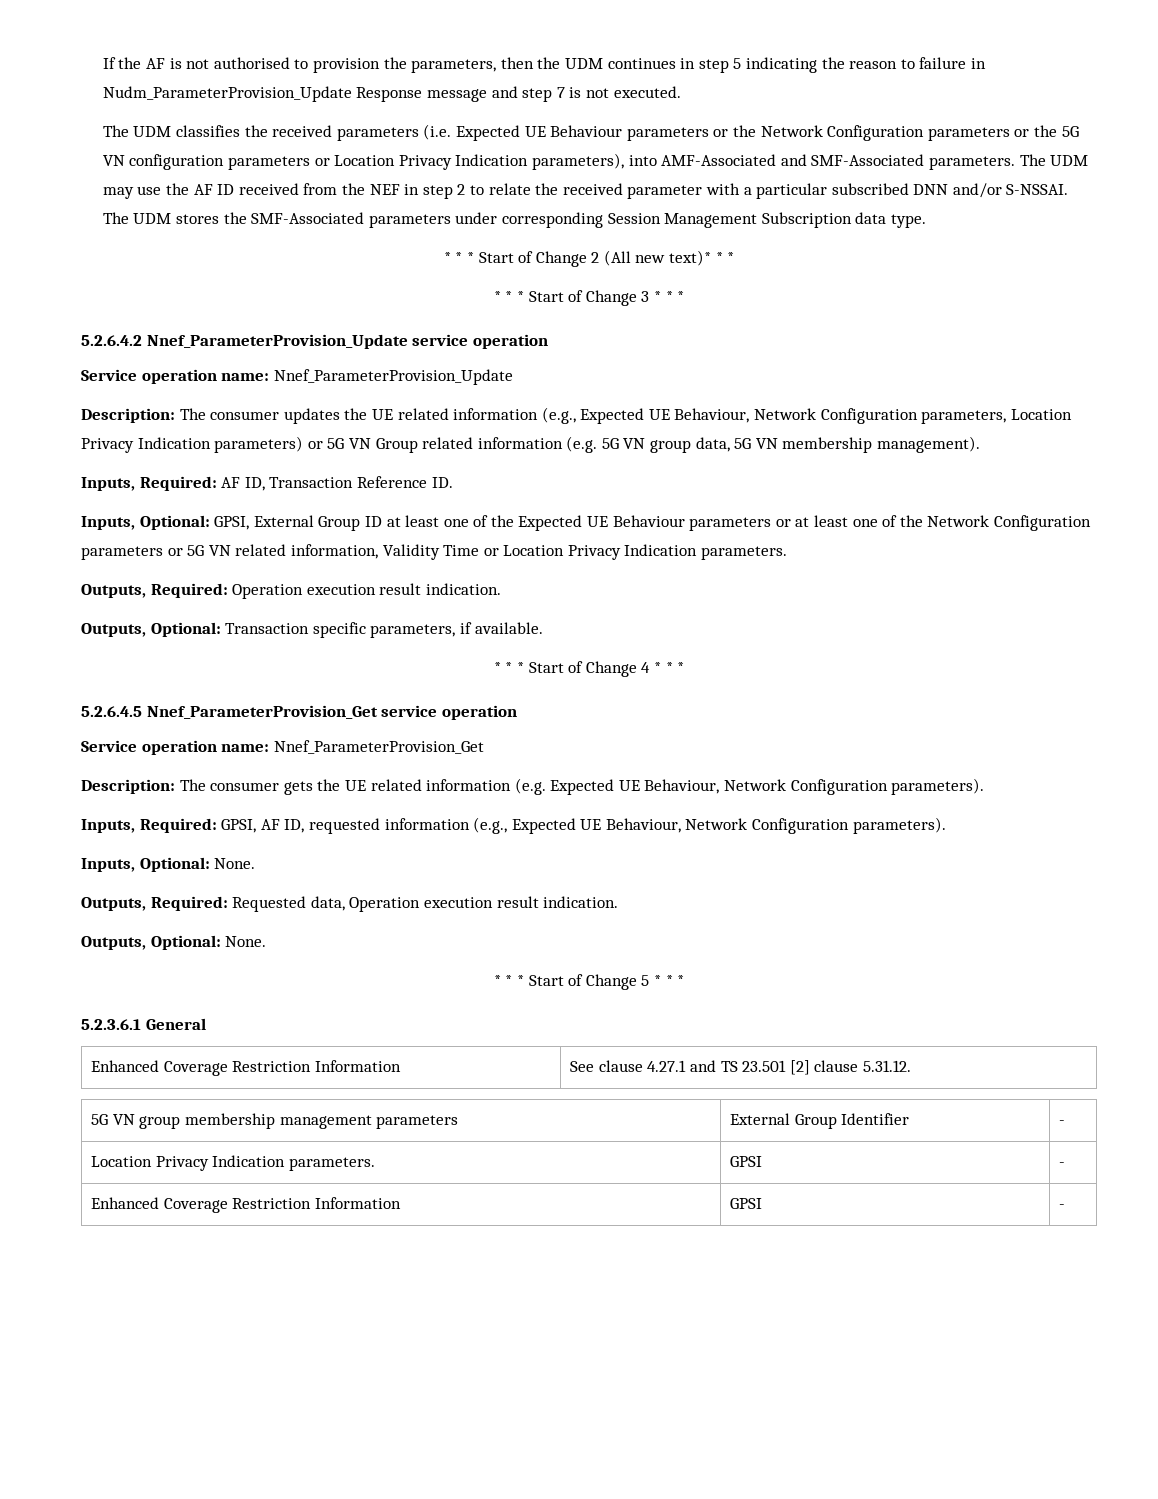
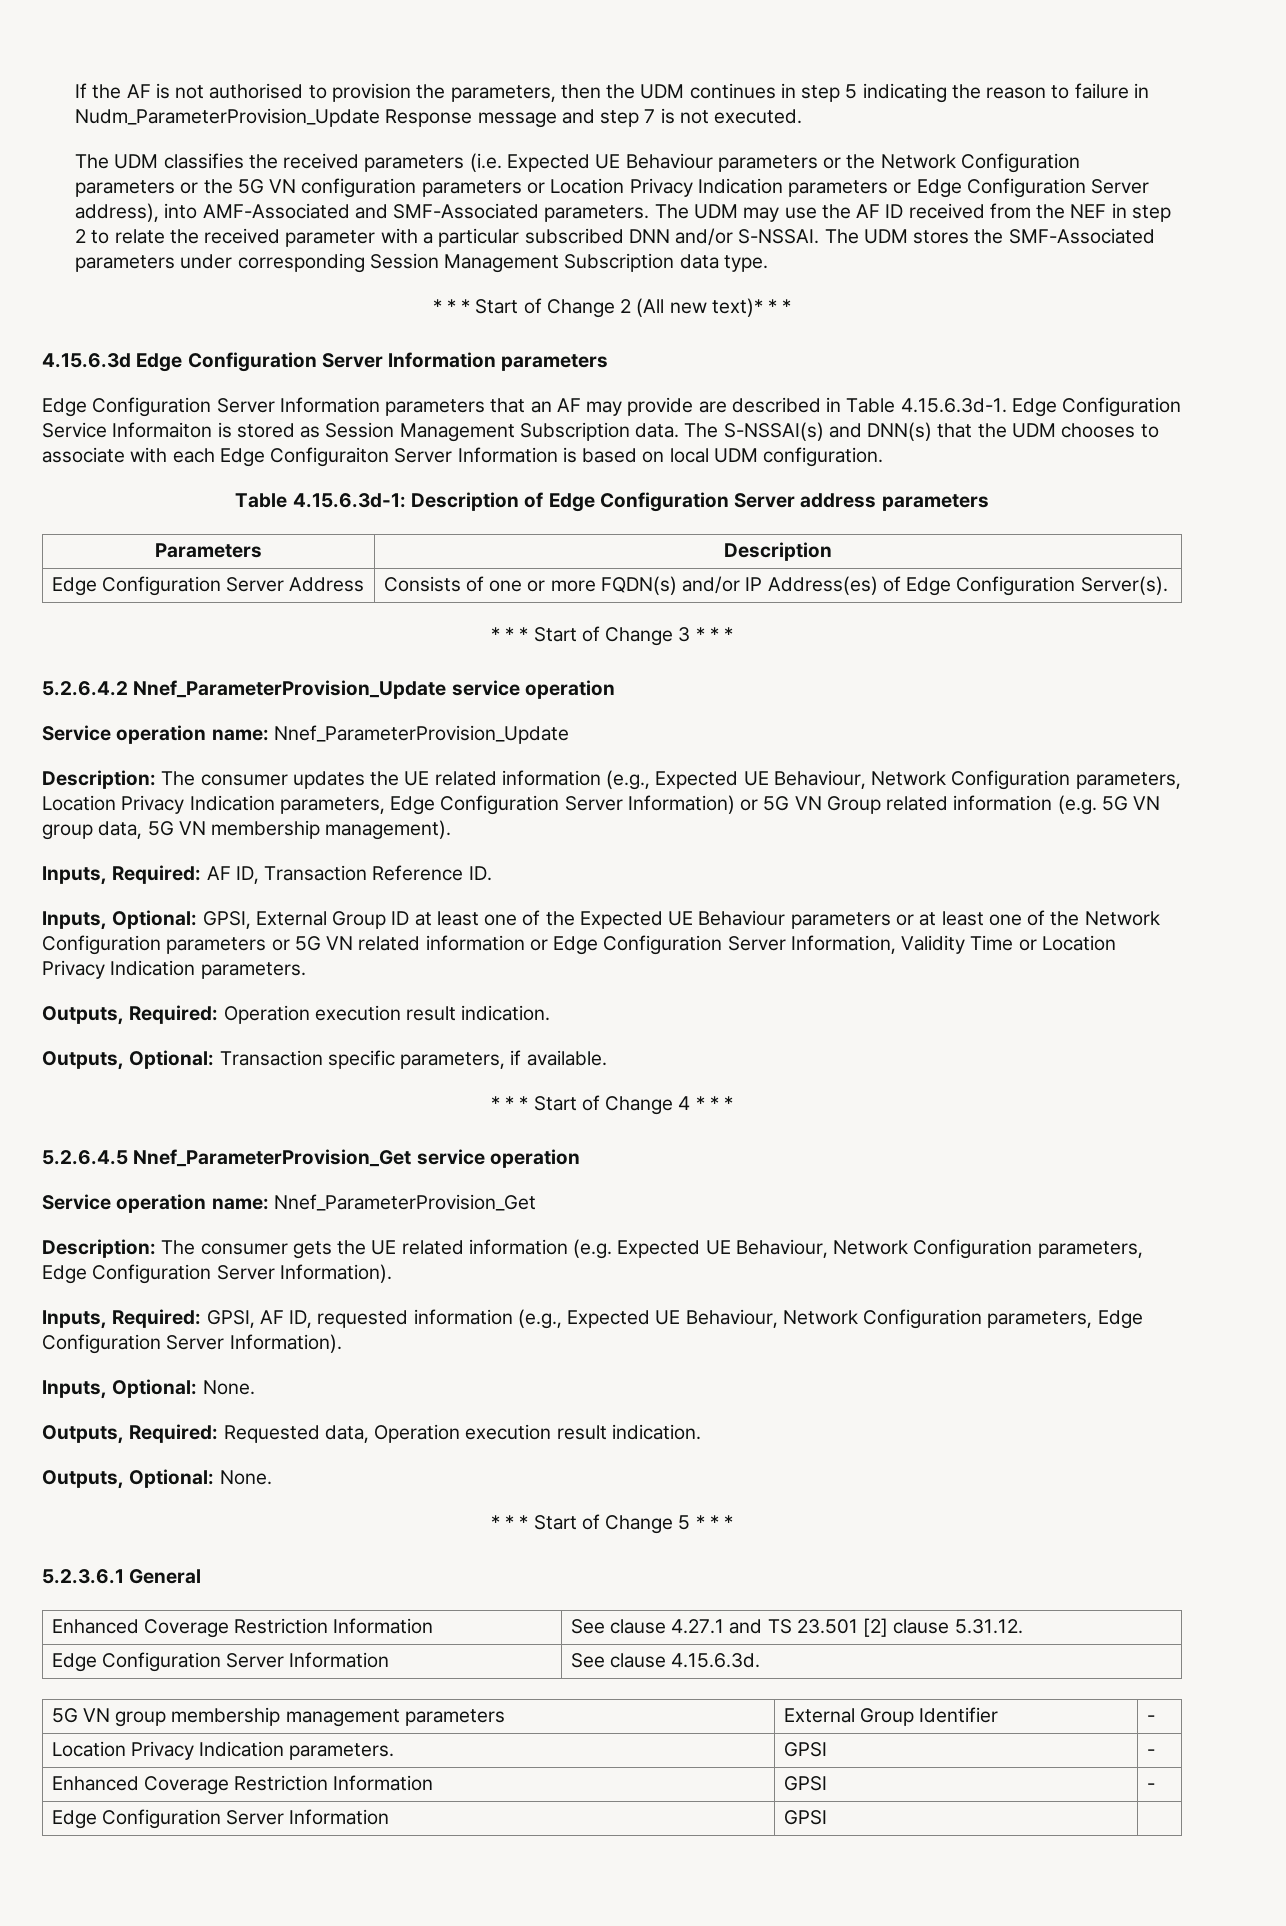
- The UDM classifies the received parameters (i.e. Expected UE Behaviour parameters or the Network Configuration parameters or the 5G VN configuration parameters or Location Privacy Indication parameters), into AMF-Associated and SMF-Associated parameters.
+ The UDM classifies the received parameters (i.e. Expected UE Behaviour parameters or the Network Configuration parameters or the 5G VN configuration parameters or Location Privacy Indication parameters or Edge Configuration Server address), into AMF-Associated and SMF-Associated parameters.
+ 4.15.6.3d Edge Configuration Server Information parameters
+ Edge Configuration Server Information parameters that an AF may provide are described in Table 4.15.6.3d-1. Edge Configuration Service Informaiton is stored as Session Management Subscription data. The S-NSSAI(s) and DNN(s) that the UDM chooses to associate with each Edge Configuraiton Server Information is based on local UDM configuration.
+ Table 4.15.6.3d-1: Description of Edge Configuration Server address parameters
+ Parameters | Description
+ Edge Configuration Server Address | Consists of one or more FQDN(s) and/or IP Address(es) of Edge Configuration Server(s).
- Description: The consumer updates the UE related information (e.g., Expected UE Behaviour, Network Configuration parameters, Location Privacy Indication parameters) or 5G VN Group related information (e.g. 5G VN group data, 5G VN membership management).
+ Description: The consumer updates the UE related information (e.g., Expected UE Behaviour, Network Configuration parameters, Location Privacy Indication parameters, Edge Configuration Server Information) or 5G VN Group related information (e.g. 5G VN group data, 5G VN membership management).
- Inputs, Optional: GPSI, External Group ID at least one of the Expected UE Behaviour parameters or at least one of the Network Configuration parameters or 5G VN related information, Validity Time or Location Privacy Indication parameters.
+ Inputs, Optional: GPSI, External Group ID at least one of the Expected UE Behaviour parameters or at least one of the Network Configuration parameters or 5G VN related information or Edge Configuration Server Information, Validity Time or Location Privacy Indication parameters.
- Description: The consumer gets the UE related information (e.g. Expected UE Behaviour, Network Configuration parameters).
+ Description: The consumer gets the UE related information (e.g. Expected UE Behaviour, Network Configuration parameters, Edge Configuration Server Information).
- Inputs, Required: GPSI, AF ID, requested information (e.g., Expected UE Behaviour, Network Configuration parameters).
+ Inputs, Required: GPSI, AF ID, requested information (e.g., Expected UE Behaviour, Network Configuration parameters, Edge Configuration Server Information).
+ Edge Configuration Server Information | See clause 4.15.6.3d.
+ Edge Configuration Server Information | GPSI |

